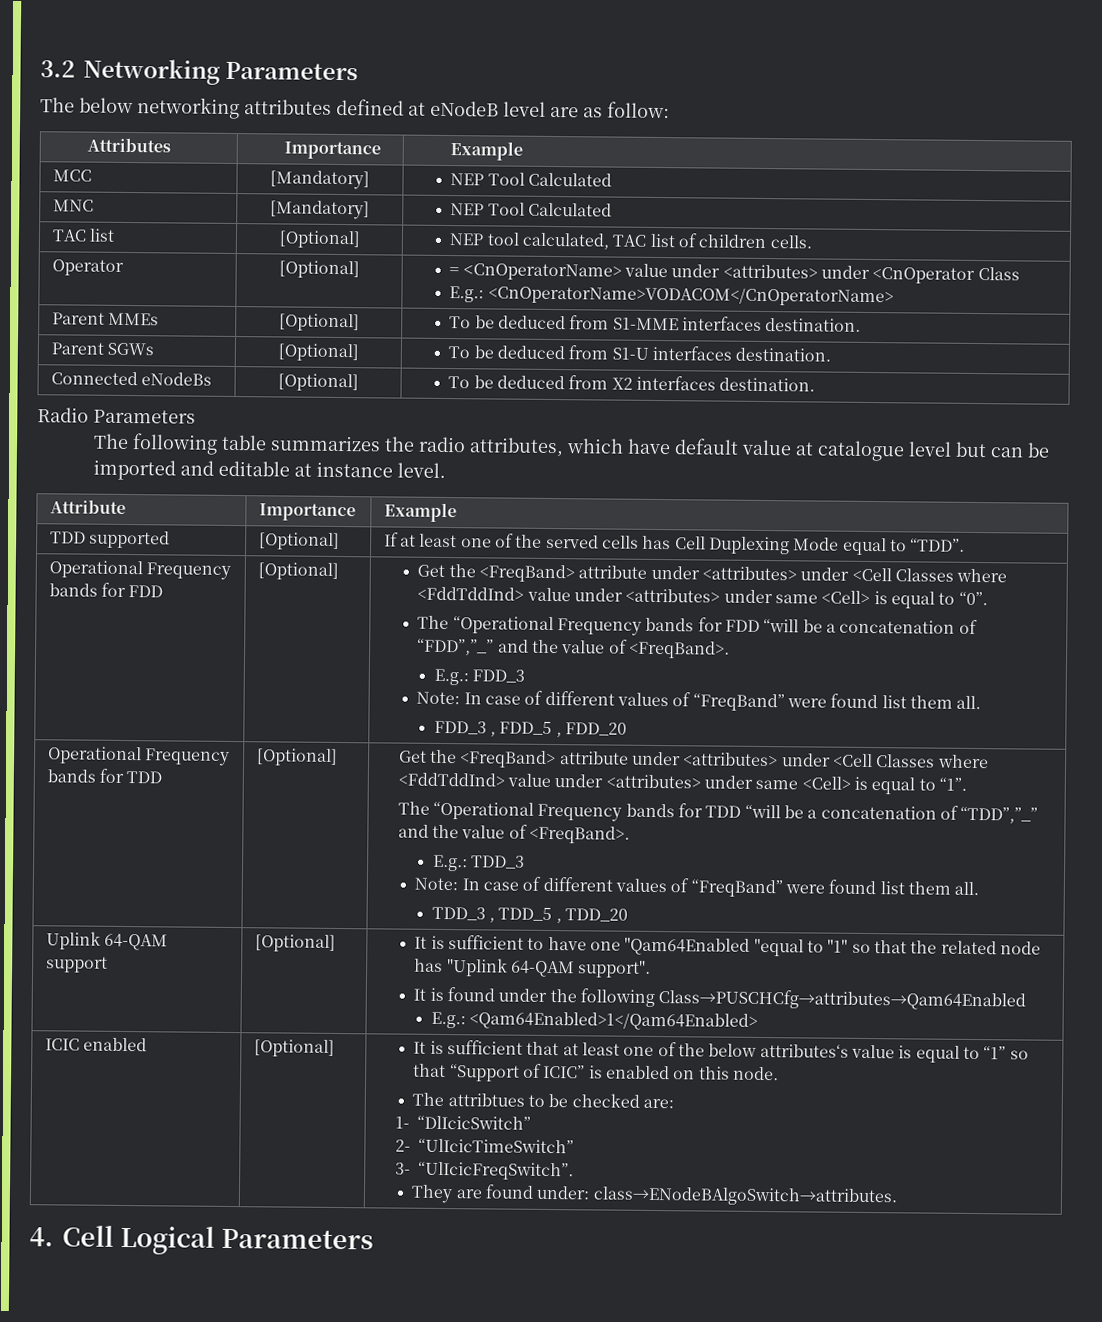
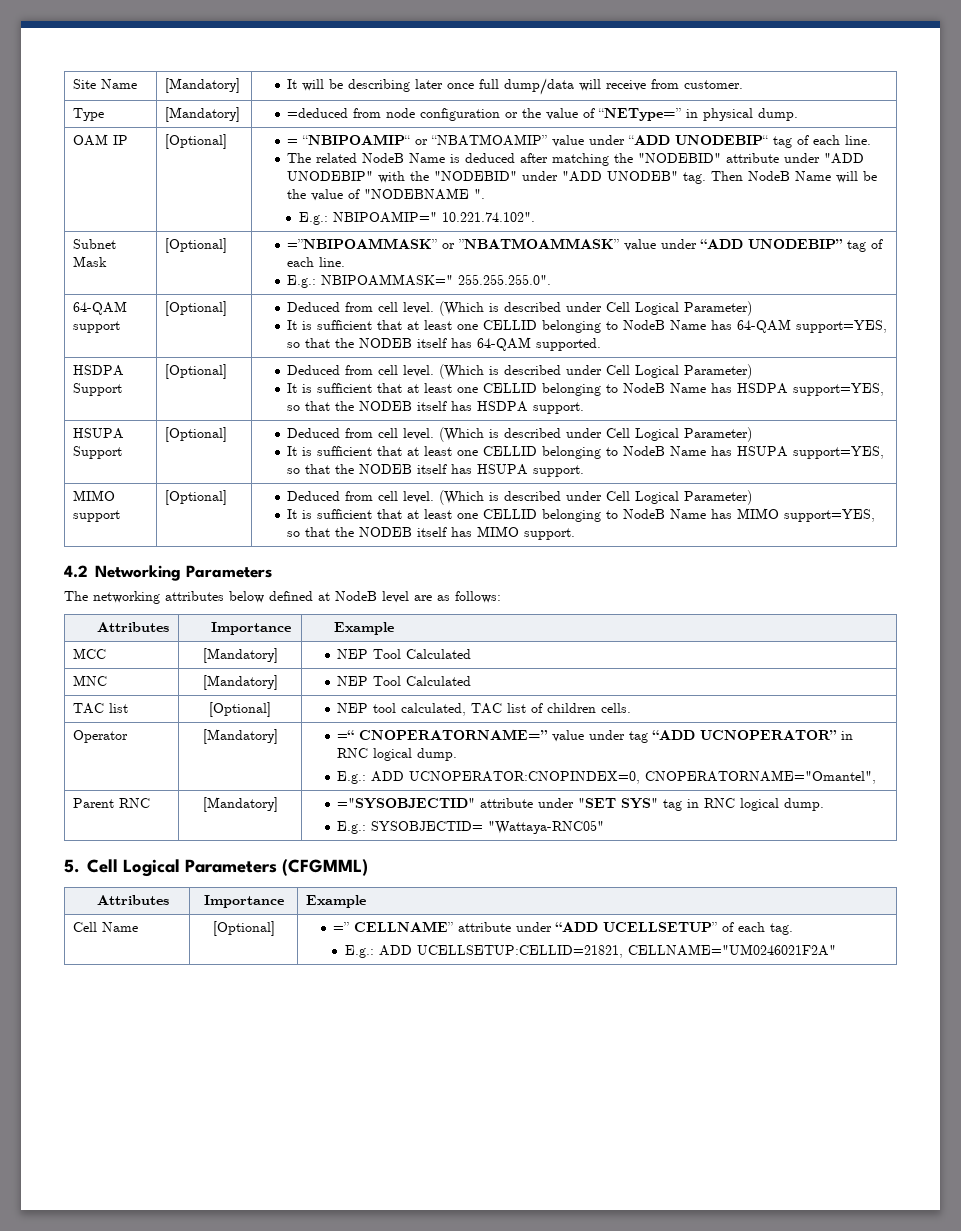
- 3.2 Networking Parameters
+ Site Name | [Mandatory] | It will be describing later once full dump/data will receive from customer.
+ Type | [Mandatory] | =deduced from node configuration or the value of “NEType=” in physical dump.
+ OAM IP | [Optional] | = “NBIPOAMIP“ or “NBATMOAMIP” value under “ADD UNODEBIP“ tag of each line.
+ The related NodeB Name is deduced after matching the "NODEBID" attribute under "ADD UNODEBIP" with the "NODEBID" under "ADD UNODEB" tag. Then NodeB Name will be the value of "NODEBNAME ".
+ E.g.: NBIPOAMIP=" 10.221.74.102".
+ Subnet Mask | [Optional] | =”NBIPOAMMASK” or ”NBATMOAMMASK” value under “ADD UNODEBIP” tag of each line.
+ E.g.: NBIPOAMMASK=" 255.255.255.0".
+ 64-QAM support | [Optional] | Deduced from cell level. (Which is described under Cell Logical Parameter)
+ It is sufficient that at least one CELLID belonging to NodeB Name has 64-QAM support=YES, so that the NODEB itself has 64-QAM supported.
+ HSDPA Support | [Optional] | Deduced from cell level. (Which is described under Cell Logical Parameter)
+ It is sufficient that at least one CELLID belonging to NodeB Name has HSDPA support=YES, so that the NODEB itself has HSDPA support.
+ HSUPA Support | [Optional] | Deduced from cell level. (Which is described under Cell Logical Parameter)
+ It is sufficient that at least one CELLID belonging to NodeB Name has HSUPA support=YES, so that the NODEB itself has HSUPA support.
+ MIMO support | [Optional] | Deduced from cell level. (Which is described under Cell Logical Parameter)
+ It is sufficient that at least one CELLID belonging to NodeB Name has MIMO support=YES, so that the NODEB itself has MIMO support.
+ 4.2 Networking Parameters
- The below networking attributes defined at eNodeB level are as follow:
+ The networking attributes below defined at NodeB level are as follows:
- Operator | [Optional] | = <CnOperatorName> value under <attributes> under <CnOperator Class
- E.g.: <CnOperatorName>VODACOM</CnOperatorName>
- Parent MMEs | [Optional] | To be deduced from S1-MME interfaces destination.
- Parent SGWs | [Optional] | To be deduced from S1-U interfaces destination.
- Connected eNodeBs | [Optional] | To be deduced from X2 interfaces destination.
- Radio Parameters
- The following table summarizes the radio attributes, which have default value at catalogue level but can be imported and editable at instance level.
- Attribute | Importance | Example
- TDD supported | [Optional] | If at least one of the served cells has Cell Duplexing Mode equal to “TDD”.
- Operational Frequency bands for FDD | [Optional] | Get the <FreqBand> attribute under <attributes> under <Cell Classes where <FddTddInd> value under <attributes> under same <Cell> is equal to “0”.
- The “Operational Frequency bands for FDD “will be a concatenation of “FDD”,”_” and the value of <FreqBand>.
- E.g.: FDD_3
- Note: In case of different values of “FreqBand” were found list them all.
- FDD_3 , FDD_5 , FDD_20
- Operational Frequency bands for TDD | [Optional] | Get the <FreqBand> attribute under <attributes> under <Cell Classes where <FddTddInd> value under <attributes> under same <Cell> is equal to “1”.
- The “Operational Frequency bands for TDD “will be a concatenation of “TDD”,”_” and the value of <FreqBand>.
- E.g.: TDD_3
- Note: In case of different values of “FreqBand” were found list them all.
- TDD_3 , TDD_5 , TDD_20
- Uplink 64-QAM support | [Optional] | It is sufficient to have one "Qam64Enabled "equal to "1" so that the related node has "Uplink 64-QAM support".
- It is found under the following Class→PUSCHCfg→attributes→Qam64Enabled
- E.g.: <Qam64Enabled>1</Qam64Enabled>
- ICIC enabled | [Optional] | It is sufficient that at least one of the below attributes‘s value is equal to “1” so that “Support of ICIC” is enabled on this node.
- The attribtues to be checked are:
- 1- “DlIcicSwitch”
- 2- “UlIcicTimeSwitch”
- 3- “UlIcicFreqSwitch”.
- They are found under: class→ENodeBAlgoSwitch→attributes.
- 4. Cell Logical Parameters
+ Operator | [Mandatory] | =“ CNOPERATORNAME=” value under tag “ADD UCNOPERATOR” in RNC logical dump.
+ E.g.: ADD UCNOPERATOR:CNOPINDEX=0, CNOPERATORNAME="Omantel",
+ Parent RNC | [Mandatory] | ="SYSOBJECTID" attribute under "SET SYS" tag in RNC logical dump.
+ E.g.: SYSOBJECTID= "Wattaya-RNC05"
+ 5. Cell Logical Parameters (CFGMML)
+ Attributes | Importance | Example
+ Cell Name | [Optional] | =” CELLNAME” attribute under “ADD UCELLSETUP” of each tag.
+ E.g.: ADD UCELLSETUP:CELLID=21821, CELLNAME="UM0246021F2A"

